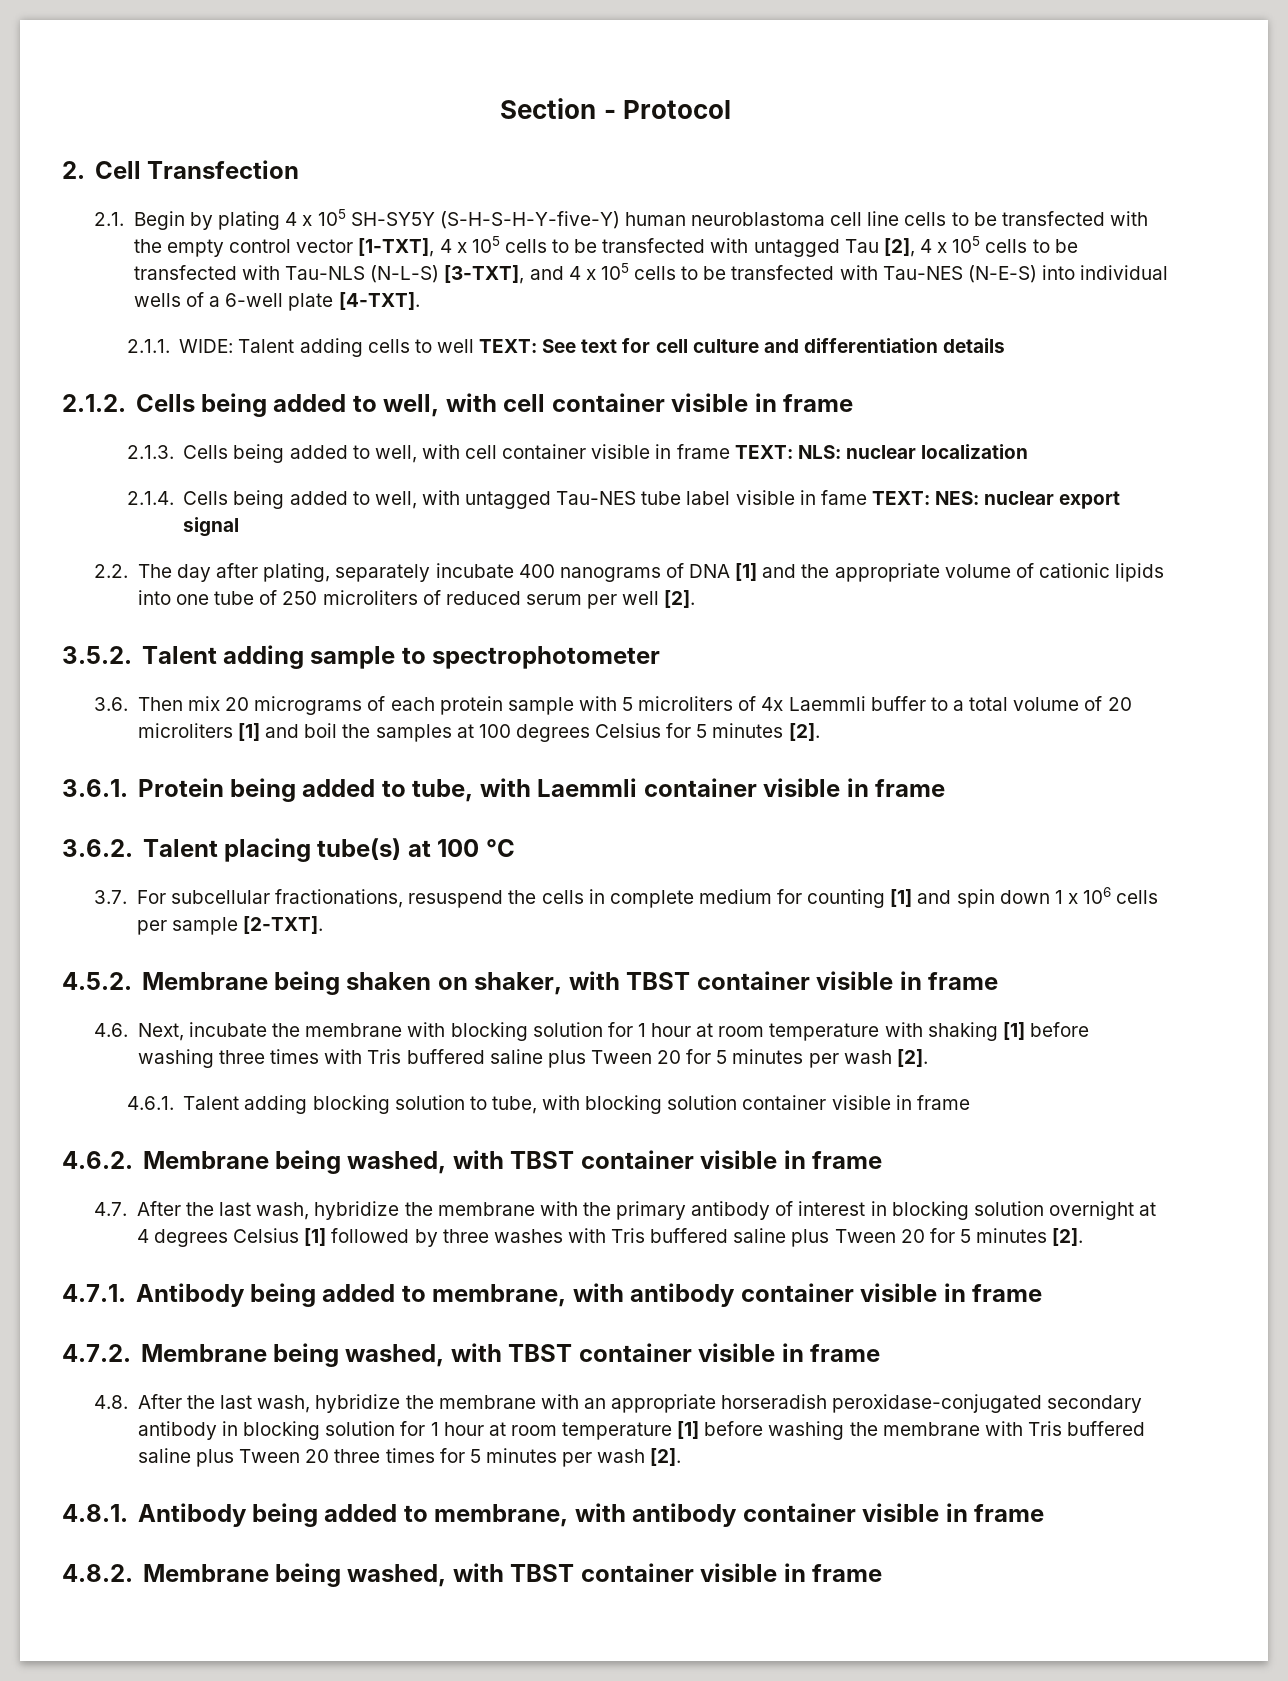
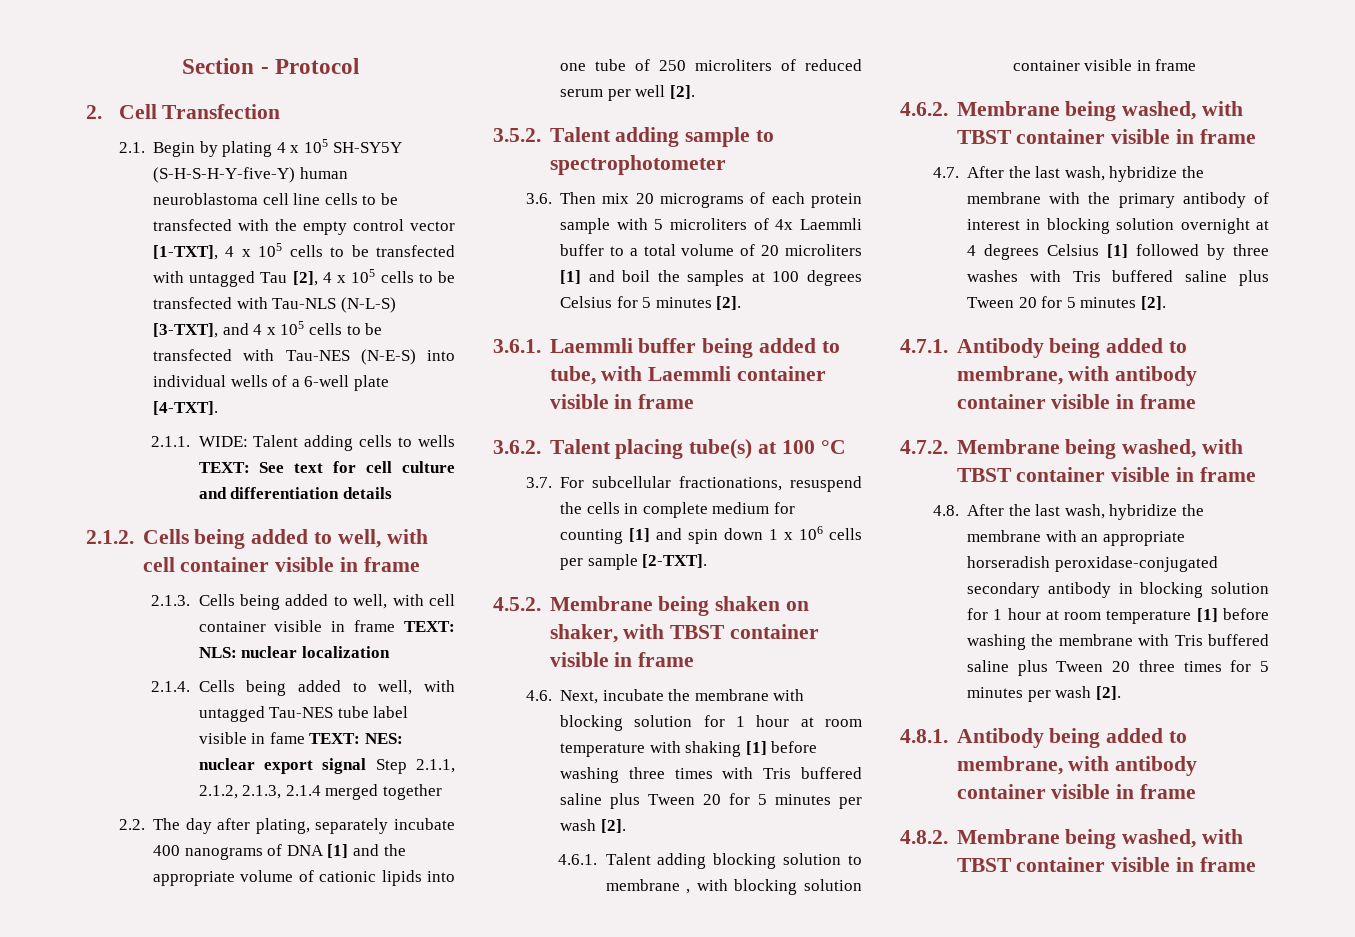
- 2.1.1. WIDE: Talent adding cells to well TEXT: See text for cell culture and differentiation details
+ 2.1.1. WIDE: Talent adding cells to wells TEXT: See text for cell culture and differentiation details
- 2.1.4. Cells being added to well, with untagged Tau-NES tube label visible in fame TEXT: NES: nuclear export signal
+ 2.1.4. Cells being added to well, with untagged Tau-NES tube label visible in fame TEXT: NES: nuclear export signal Step 2.1.1, 2.1.2, 2.1.3, 2.1.4 merged together
- 3.6.1. Protein being added to tube, with Laemmli container visible in frame
+ 3.6.1. Laemmli buffer being added to tube, with Laemmli container visible in frame
- 4.6.1. Talent adding blocking solution to tube, with blocking solution container visible in frame
+ 4.6.1. Talent adding blocking solution to membrane , with blocking solution container visible in frame

